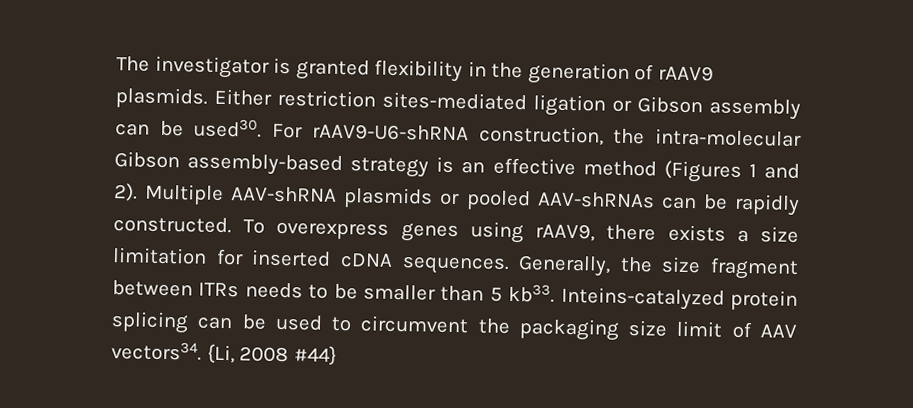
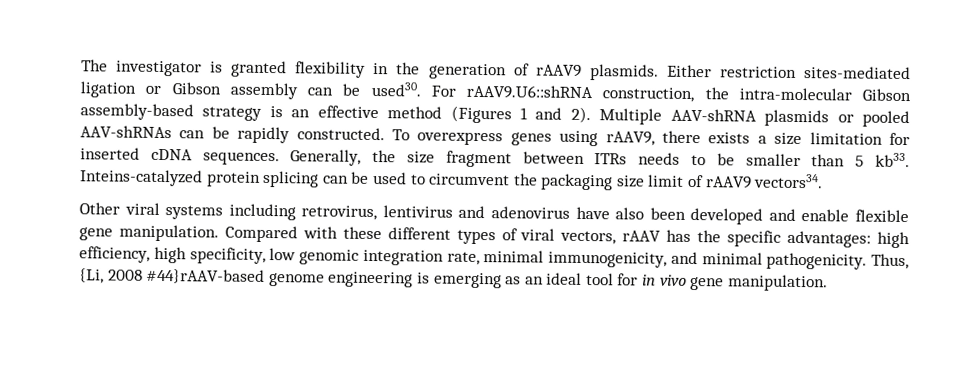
- For rAAV9-U6-shRNA construction, the intra-molecular Gibson assembly-based strategy is an effective method (Figures 1 and 2).
+ For rAAV9.U6::shRNA construction, the intra-molecular Gibson assembly-based strategy is an effective method (Figures 1 and 2).
- Inteins-catalyzed protein splicing can be used to circumvent the packaging size limit of AAV vectors34. {Li, 2008 #44}
+ Inteins-catalyzed protein splicing can be used to circumvent the packaging size limit of rAAV9 vectors34.
+ Other viral systems including retrovirus, lentivirus and adenovirus have also been developed and enable flexible gene manipulation. Compared with these different types of viral vectors, rAAV has the specific advantages: high efficiency, high specificity, low genomic integration rate, minimal immunogenicity, and minimal pathogenicity. Thus, {Li, 2008 #44}rAAV-based genome engineering is emerging as an ideal tool for in vivo gene manipulation.

